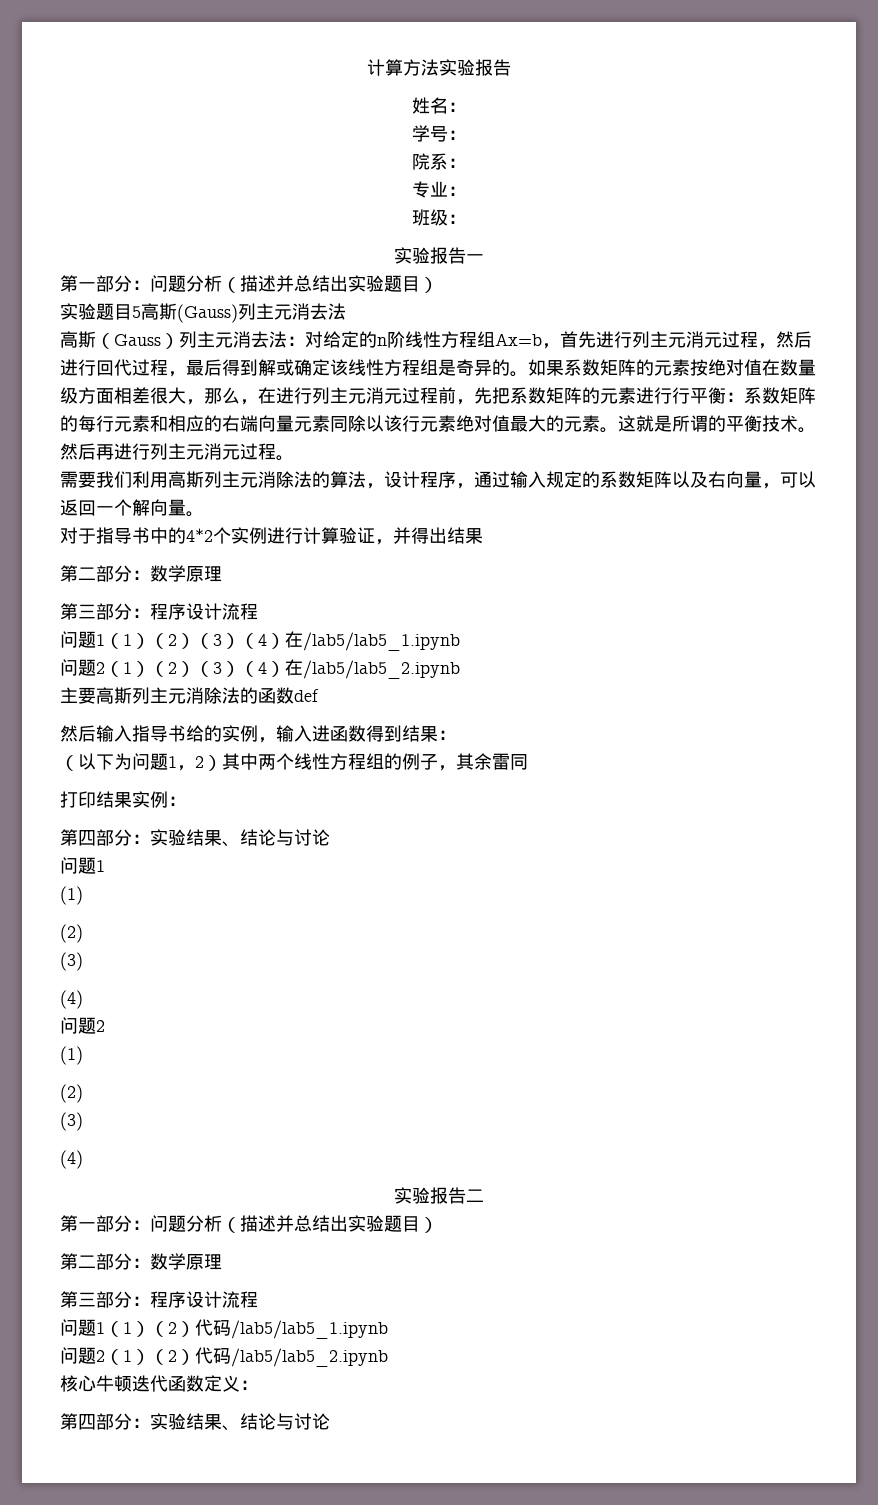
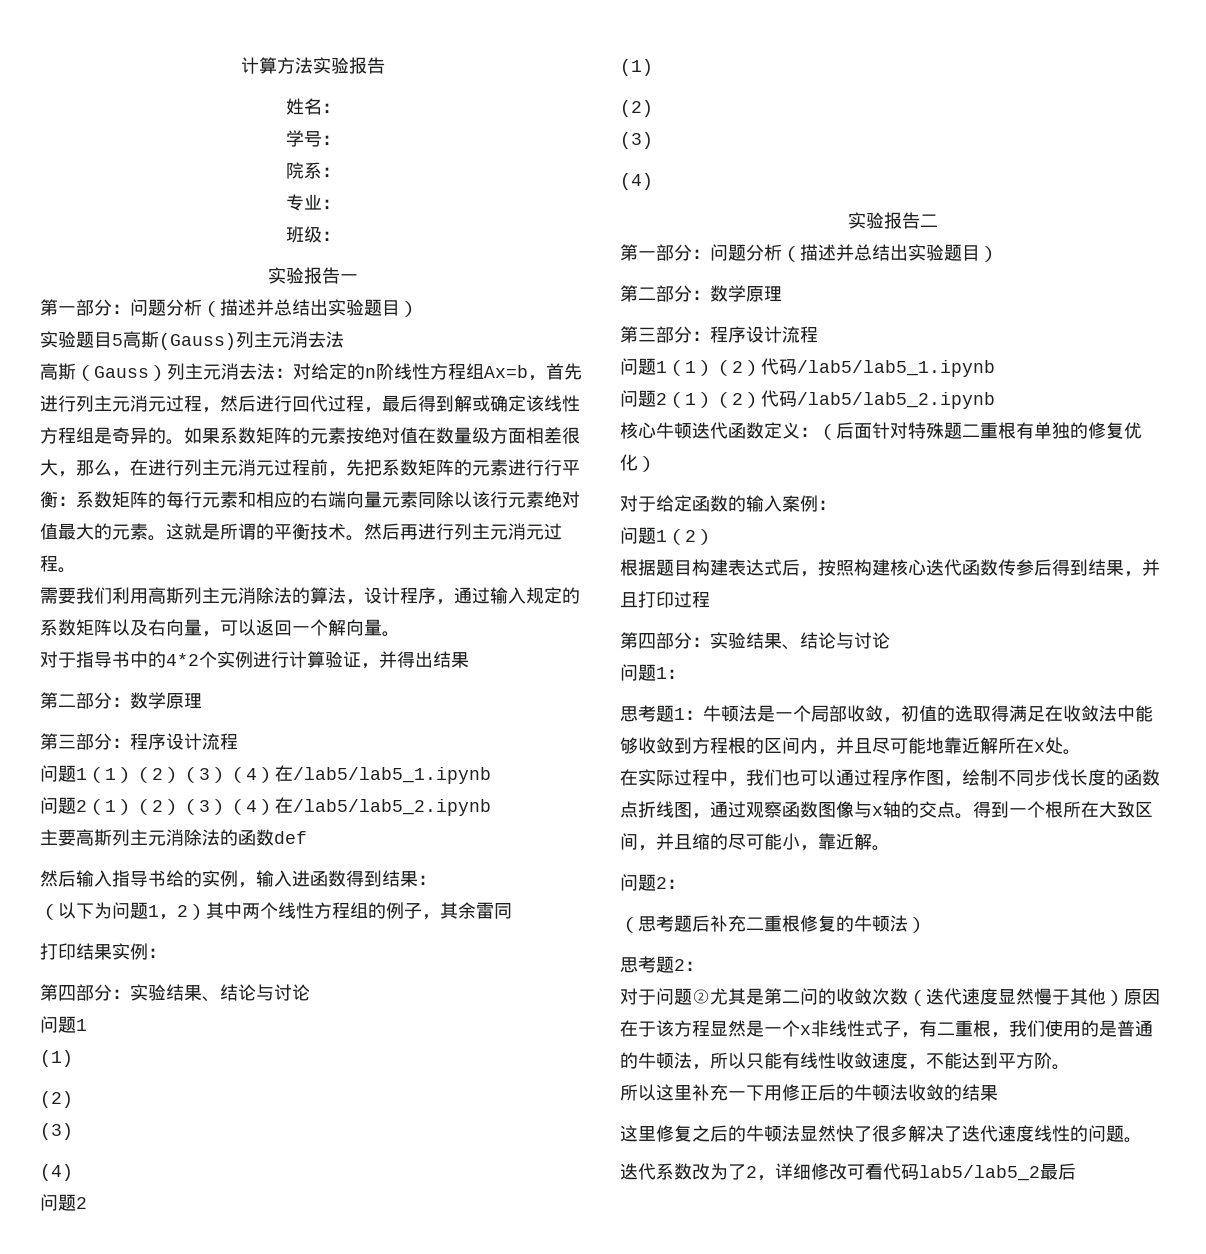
- 核心牛顿迭代函数定义：
+ 核心牛顿迭代函数定义：（后面针对特殊题二重根有单独的修复优化）
+ 对于给定函数的输入案例：
+ 问题1（2）
+ 根据题目构建表达式后，按照构建核心迭代函数传参后得到结果，并且打印过程
  第四部分：实验结果、结论与讨论
+ 问题1：
+ 思考题1：牛顿法是一个局部收敛，初值的选取得满足在收敛法中能够收敛到方程根的区间内，并且尽可能地靠近解所在x处。
+ 在实际过程中，我们也可以通过程序作图，绘制不同步伐长度的函数点折线图，通过观察函数图像与x轴的交点。得到一个根所在大致区间，并且缩的尽可能小，靠近解。
+ 问题2：
+ （思考题后补充二重根修复的牛顿法）
+ 思考题2：
+ 对于问题②尤其是第二问的收敛次数（迭代速度显然慢于其他）原因在于该方程显然是一个x非线性式子，有二重根，我们使用的是普通的牛顿法，所以只能有线性收敛速度，不能达到平方阶。
+ 所以这里补充一下用修正后的牛顿法收敛的结果
+ 这里修复之后的牛顿法显然快了很多解决了迭代速度线性的问题。
+ 迭代系数改为了2，详细修改可看代码lab5/lab5_2最后

